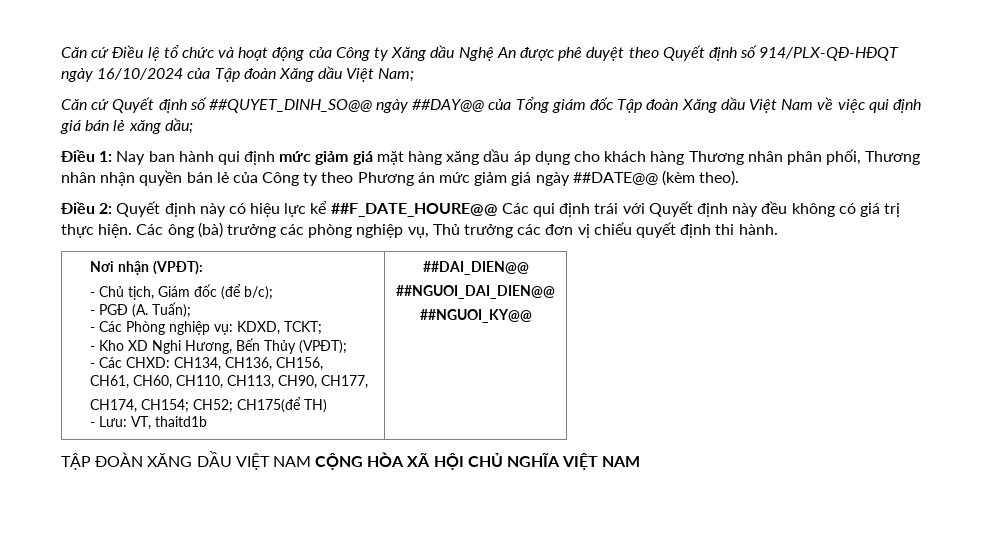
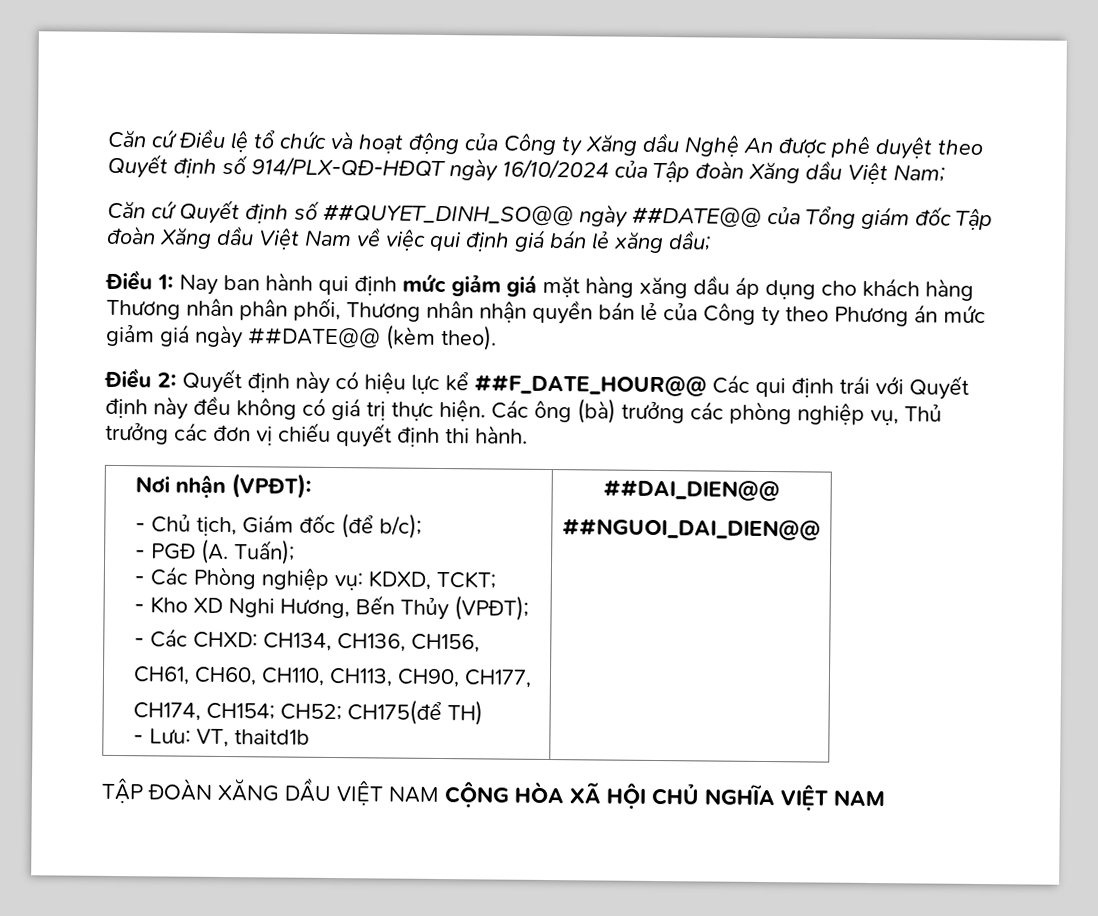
- Căn cứ Quyết định số ##QUYET_DINH_SO@@ ngày ##DAY@@ của Tổng giám đốc Tập đoàn Xăng dầu Việt Nam về việc qui định giá bán lẻ xăng dầu;
+ Căn cứ Quyết định số ##QUYET_DINH_SO@@ ngày ##DATE@@ của Tổng giám đốc Tập đoàn Xăng dầu Việt Nam về việc qui định giá bán lẻ xăng dầu;
- Điều 2: Quyết định này có hiệu lực kể ##F_DATE_HOURE@@ Các qui định trái với Quyết định này đều không có giá trị thực hiện.
+ Điều 2: Quyết định này có hiệu lực kể ##F_DATE_HOUR@@ Các qui định trái với Quyết định này đều không có giá trị thực hiện.
- ##NGUOI_KY@@

